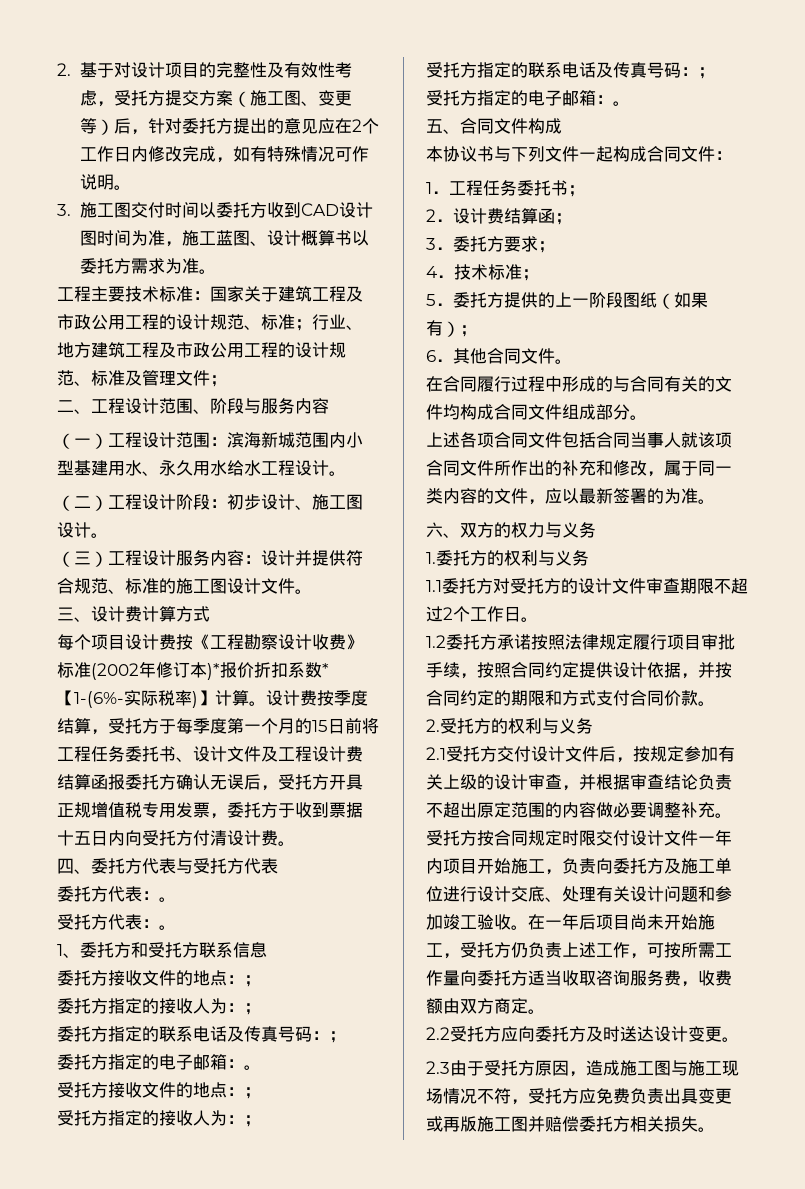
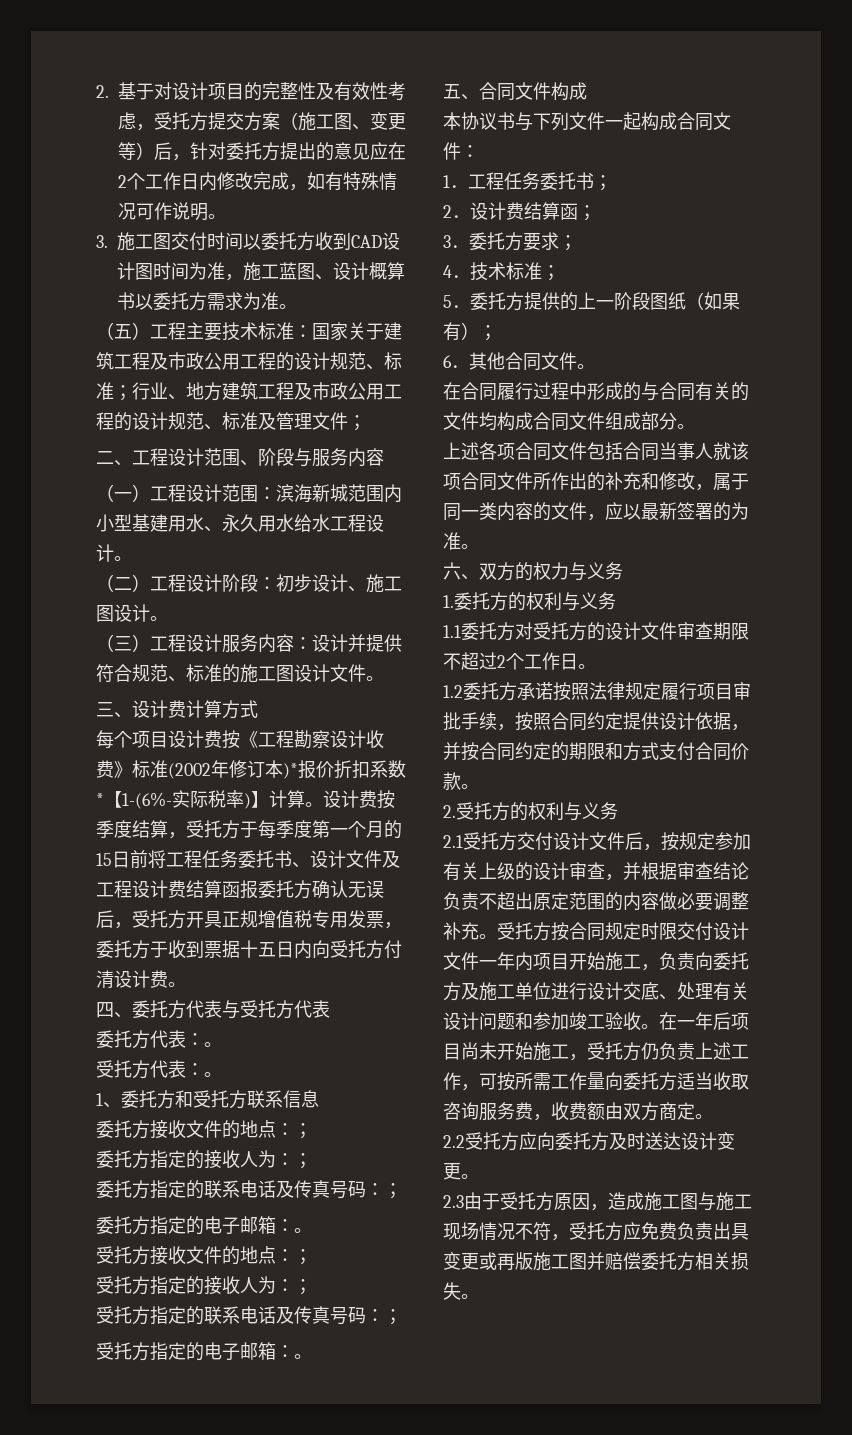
- 工程主要技术标准：国家关于建筑工程及市政公用工程的设计规范、标准；行业、地方建筑工程及市政公用工程的设计规范、标准及管理文件；
+ （五）工程主要技术标准：国家关于建筑工程及市政公用工程的设计规范、标准；行业、地方建筑工程及市政公用工程的设计规范、标准及管理文件；

